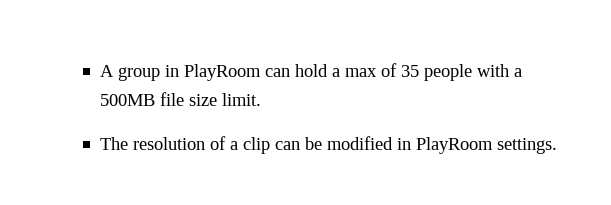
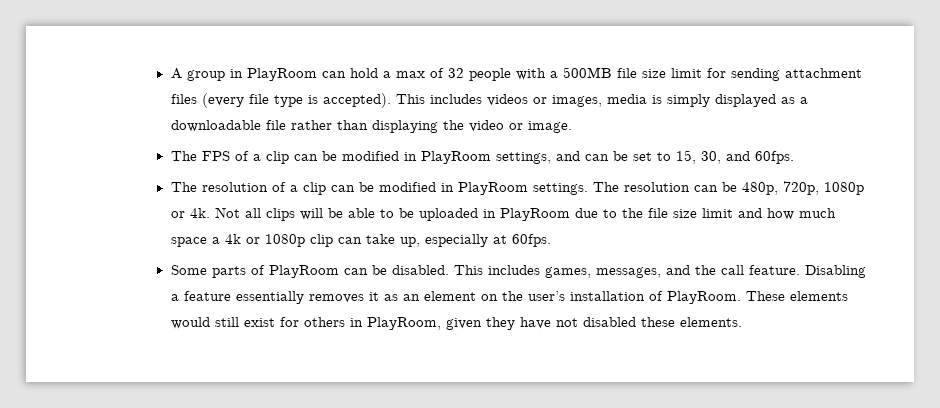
- A group in PlayRoom can hold a max of 35 people with a 500MB file size limit.
+ A group in PlayRoom can hold a max of 32 people with a 500MB file size limit for sending attachment files (every file type is accepted). This includes videos or images, media is simply displayed as a downloadable file rather than displaying the video or image.
+ The FPS of a clip can be modified in PlayRoom settings, and can be set to 15, 30, and 60fps.
+ The resolution can be 480p, 720p, 1080p or 4k. Not all clips will be able to be uploaded in PlayRoom due to the file size limit and how much space a 4k or 1080p clip can take up, especially at 60fps.
+ Some parts of PlayRoom can be disabled. This includes games, messages, and the call feature. Disabling a feature essentially removes it as an element on the user’s installation of PlayRoom. These elements would still exist for others in PlayRoom, given they have not disabled these elements.

